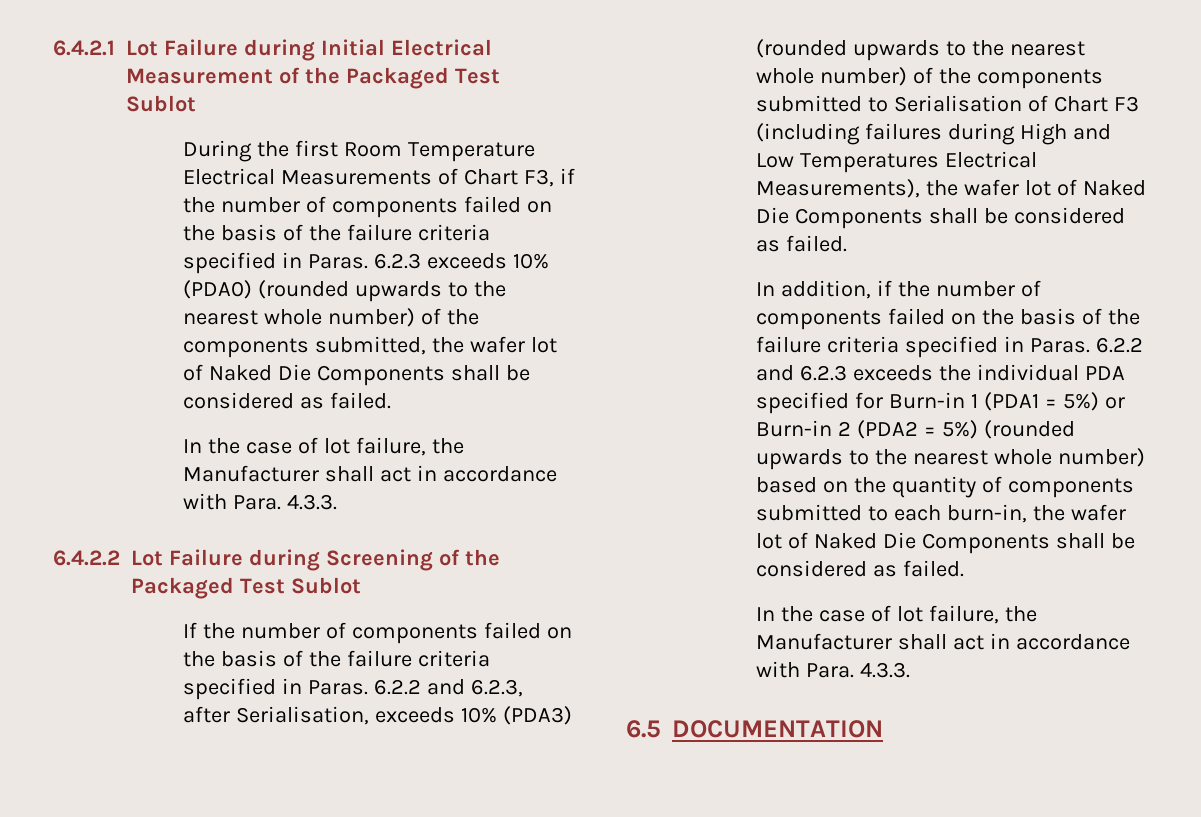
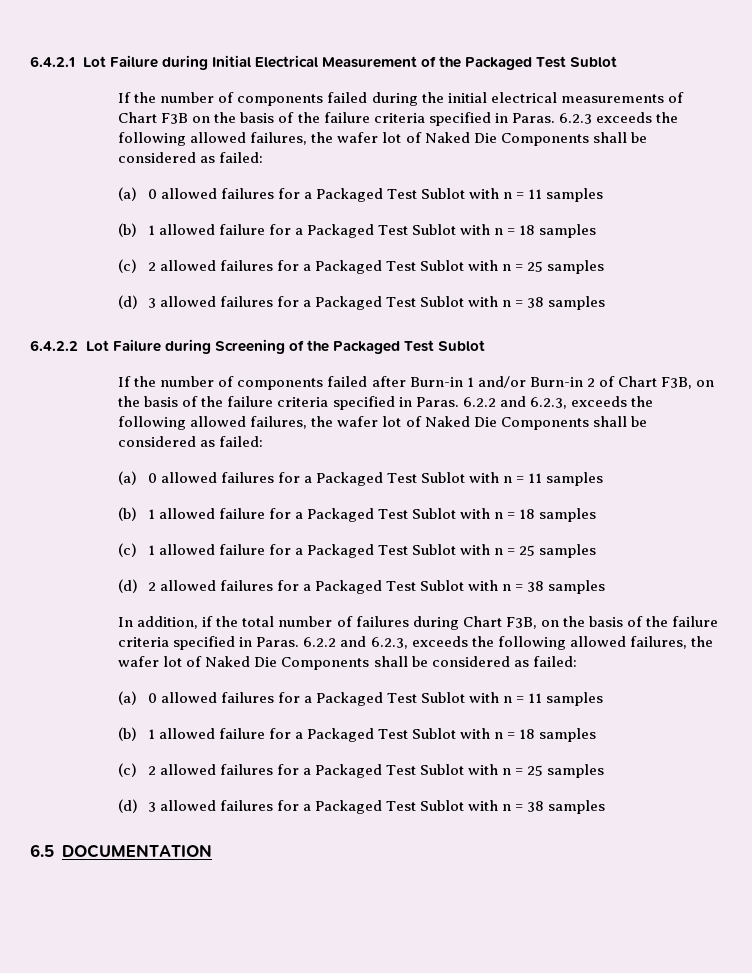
- During the first Room Temperature Electrical Measurements of Chart F3, if the number of components failed on the basis of the failure criteria specified in Paras. 6.2.3 exceeds 10% (PDA0) (rounded upwards to the nearest whole number) of the components submitted, the wafer lot of Naked Die Components shall be considered as failed.
- In the case of lot failure, the Manufacturer shall act in accordance with Para. 4.3.3.
+ If the number of components failed during the initial electrical measurements of Chart F3B on the basis of the failure criteria specified in Paras. 6.2.3 exceeds the following allowed failures, the wafer lot of Naked Die Components shall be considered as failed:
+ (a) 0 allowed failures for a Packaged Test Sublot with n = 11 samples
+ (b) 1 allowed failure for a Packaged Test Sublot with n = 18 samples
+ (c) 2 allowed failures for a Packaged Test Sublot with n = 25 samples
+ (d) 3 allowed failures for a Packaged Test Sublot with n = 38 samples
- If the number of components failed on the basis of the failure criteria specified in Paras. 6.2.2 and 6.2.3, after Serialisation, exceeds 10% (PDA3) (rounded upwards to the nearest whole number) of the components submitted to Serialisation of Chart F3 (including failures during High and Low Temperatures Electrical Measurements), the wafer lot of Naked Die Components shall be considered as failed.
+ If the number of components failed after Burn-in 1 and/or Burn-in 2 of Chart F3B, on the basis of the failure criteria specified in Paras. 6.2.2 and 6.2.3, exceeds the following allowed failures, the wafer lot of Naked Die Components shall be considered as failed:
+ (a) 0 allowed failures for a Packaged Test Sublot with n = 11 samples
+ (b) 1 allowed failure for a Packaged Test Sublot with n = 18 samples
+ (c) 1 allowed failure for a Packaged Test Sublot with n = 25 samples
+ (d) 2 allowed failures for a Packaged Test Sublot with n = 38 samples
- In addition, if the number of components failed on the basis of the failure criteria specified in Paras. 6.2.2 and 6.2.3 exceeds the individual PDA specified for Burn-in 1 (PDA1 = 5%) or Burn-in 2 (PDA2 = 5%) (rounded upwards to the nearest whole number) based on the quantity of components submitted to each burn-in, the wafer lot of Naked Die Components shall be considered as failed.
- In the case of lot failure, the Manufacturer shall act in accordance with Para. 4.3.3.
+ In addition, if the total number of failures during Chart F3B, on the basis of the failure criteria specified in Paras. 6.2.2 and 6.2.3, exceeds the following allowed failures, the wafer lot of Naked Die Components shall be considered as failed:
+ (a) 0 allowed failures for a Packaged Test Sublot with n = 11 samples
+ (b) 1 allowed failure for a Packaged Test Sublot with n = 18 samples
+ (c) 2 allowed failures for a Packaged Test Sublot with n = 25 samples
+ (d) 3 allowed failures for a Packaged Test Sublot with n = 38 samples

